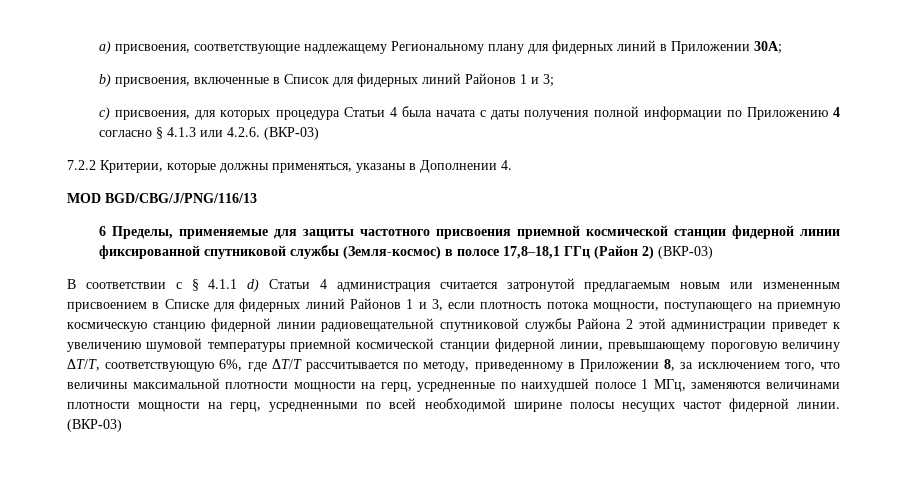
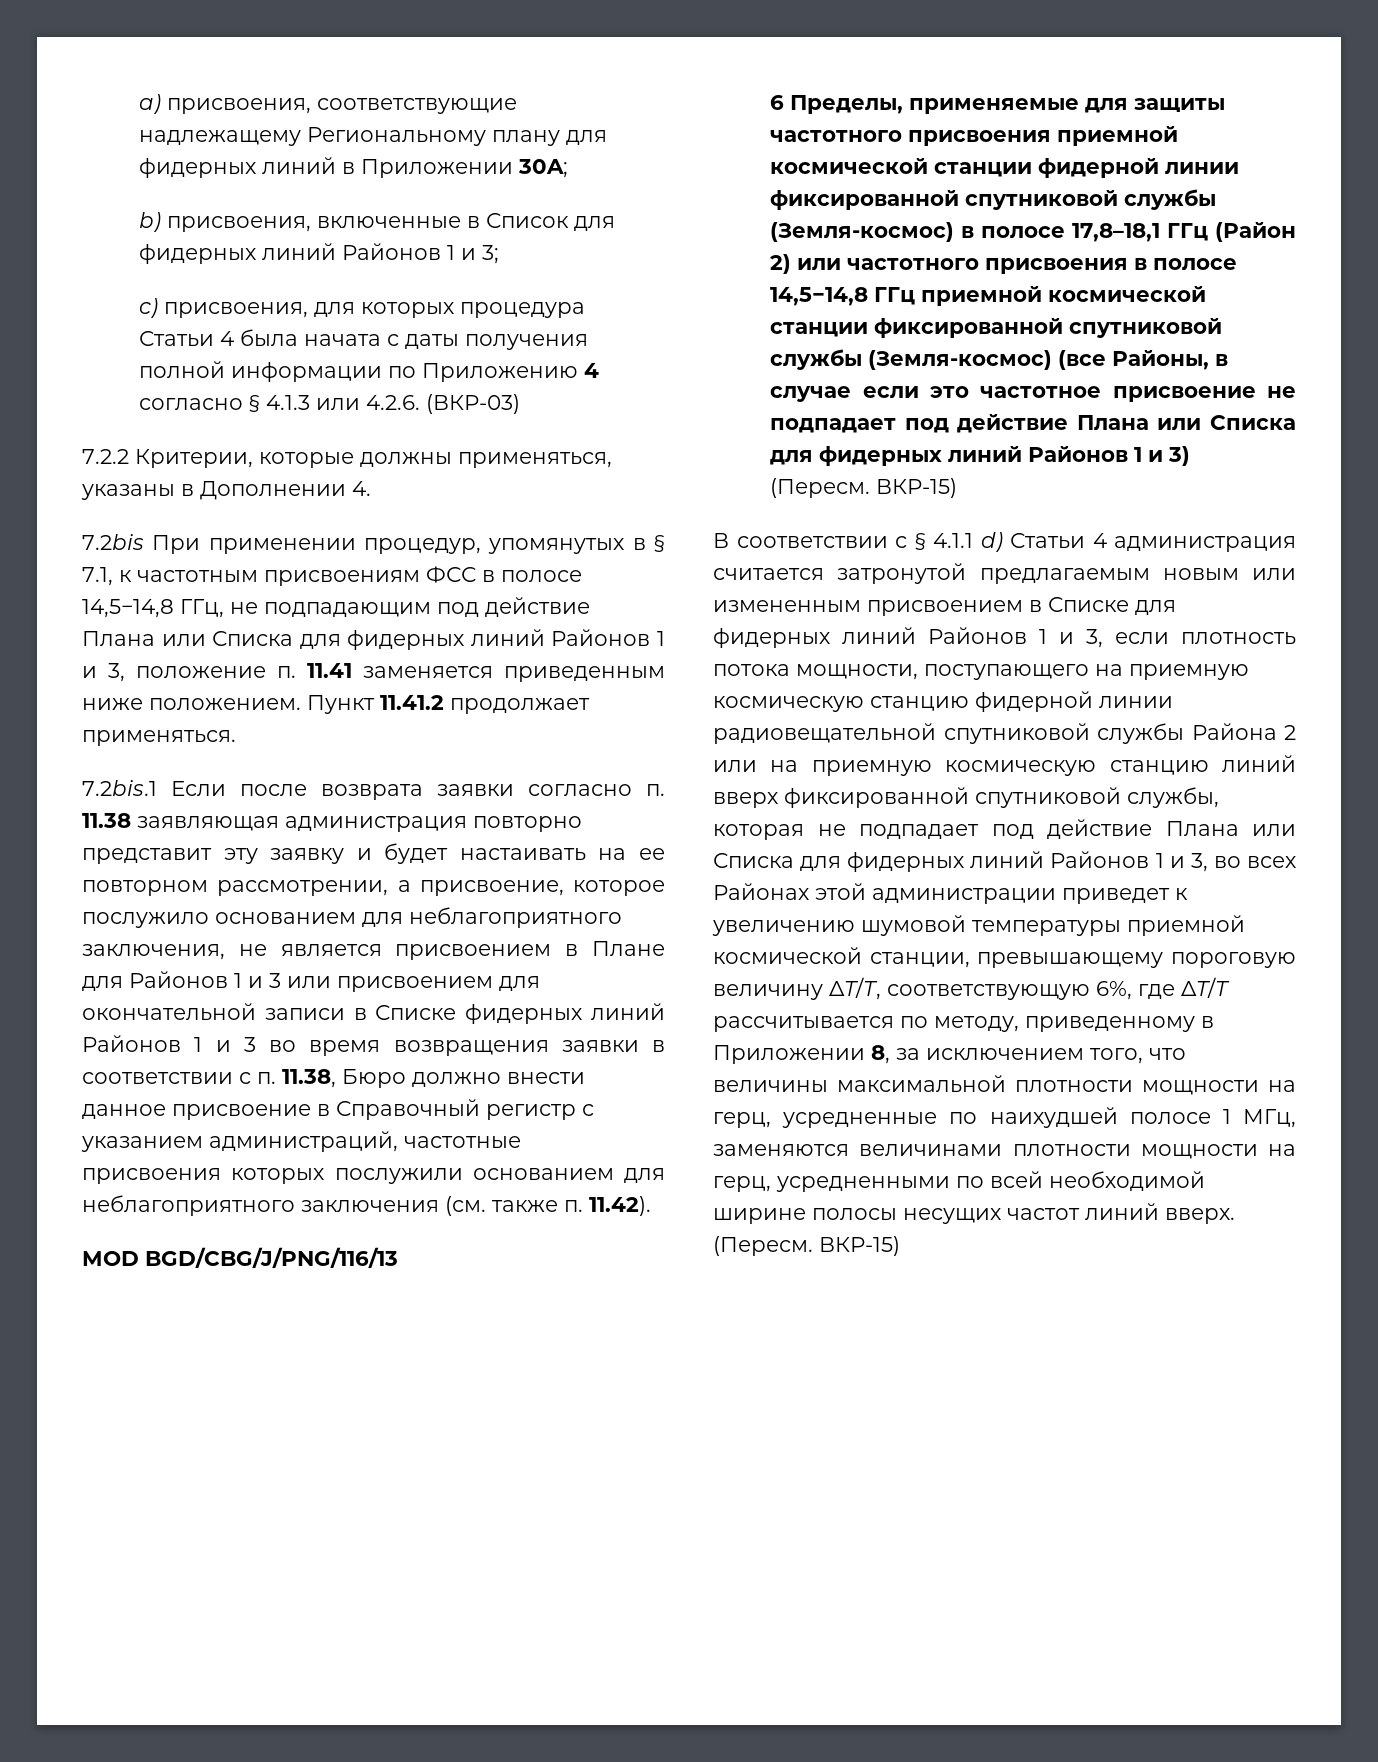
+ 7.2bis При применении процедур, упомянутых в § 7.1, к частотным присвоениям ФСС в полосе 14,5−14,8 ГГц, не подпадающим под действие Плана или Списка для фидерных линий Районов 1 и 3, положение п. 11.41 заменяется приведенным ниже положением. Пункт 11.41.2 продолжает применяться.
+ 7.2bis.1 Если после возврата заявки согласно п. 11.38 заявляющая администрация повторно представит эту заявку и будет настаивать на ее повторном рассмотрении, а присвоение, которое послужило основанием для неблагоприятного заключения, не является присвоением в Плане для Районов 1 и 3 или присвоением для окончательной записи в Списке фидерных линий Районов 1 и 3 во время возвращения заявки в соответствии с п. 11.38, Бюро должно внести данное присвоение в Справочный регистр с указанием администраций, частотные присвоения которых послужили основанием для неблагоприятного заключения (см. также п. 11.42).
- 6 Пределы, применяемые для защиты частотного присвоения приемной космической станции фидерной линии фиксированной спутниковой службы (Земля-космос) в полосе 17,8–18,1 ГГц (Район 2) (ВКР-03)
+ 6 Пределы, применяемые для защиты частотного присвоения приемной космической станции фидерной линии фиксированной спутниковой службы (Земля-космос) в полосе 17,8–18,1 ГГц (Район 2) или частотного присвоения в полосе 14,5−14,8 ГГц приемной космической станции фиксированной спутниковой службы (Земля-космос) (все Районы, в случае если это частотное присвоение не подпадает под действие Плана или Списка для фидерных линий Районов 1 и 3) (Пересм. ВКР-15)
- В соответствии с § 4.1.1 d) Статьи 4 администрация считается затронутой предлагаемым новым или измененным присвоением в Списке для фидерных линий Районов 1 и 3, если плотность потока мощности, поступающего на приемную космическую станцию фидерной линии радиовещательной спутниковой службы Района 2 этой администрации приведет к увеличению шумовой температуры приемной космической станции фидерной линии, превышающему пороговую величину ΔT/Т, соответствующую 6%, где ΔT/Т рассчитывается по методу, приведенному в Приложении 8, за исключением того, что величины максимальной плотности мощности на герц, усредненные по наихудшей полосе 1 МГц, заменяются величинами плотности мощности на герц, усредненными по всей необходимой ширине полосы несущих частот фидерной линии. (ВКР-03)
+ В соответствии с § 4.1.1 d) Статьи 4 администрация считается затронутой предлагаемым новым или измененным присвоением в Списке для фидерных линий Районов 1 и 3, если плотность потока мощности, поступающего на приемную космическую станцию фидерной линии радиовещательной спутниковой службы Района 2 или на приемную космическую станцию линий вверх фиксированной спутниковой службы, которая не подпадает под действие Плана или Списка для фидерных линий Районов 1 и 3, во всех Районах этой администрации приведет к увеличению шумовой температуры приемной космической станции, превышающему пороговую величину ΔT/Т, соответствующую 6%, где ΔT/Т рассчитывается по методу, приведенному в Приложении 8, за исключением того, что величины максимальной плотности мощности на герц, усредненные по наихудшей полосе 1 МГц, заменяются величинами плотности мощности на герц, усредненными по всей необходимой ширине полосы несущих частот линий вверх. (Пересм. ВКР-15)

